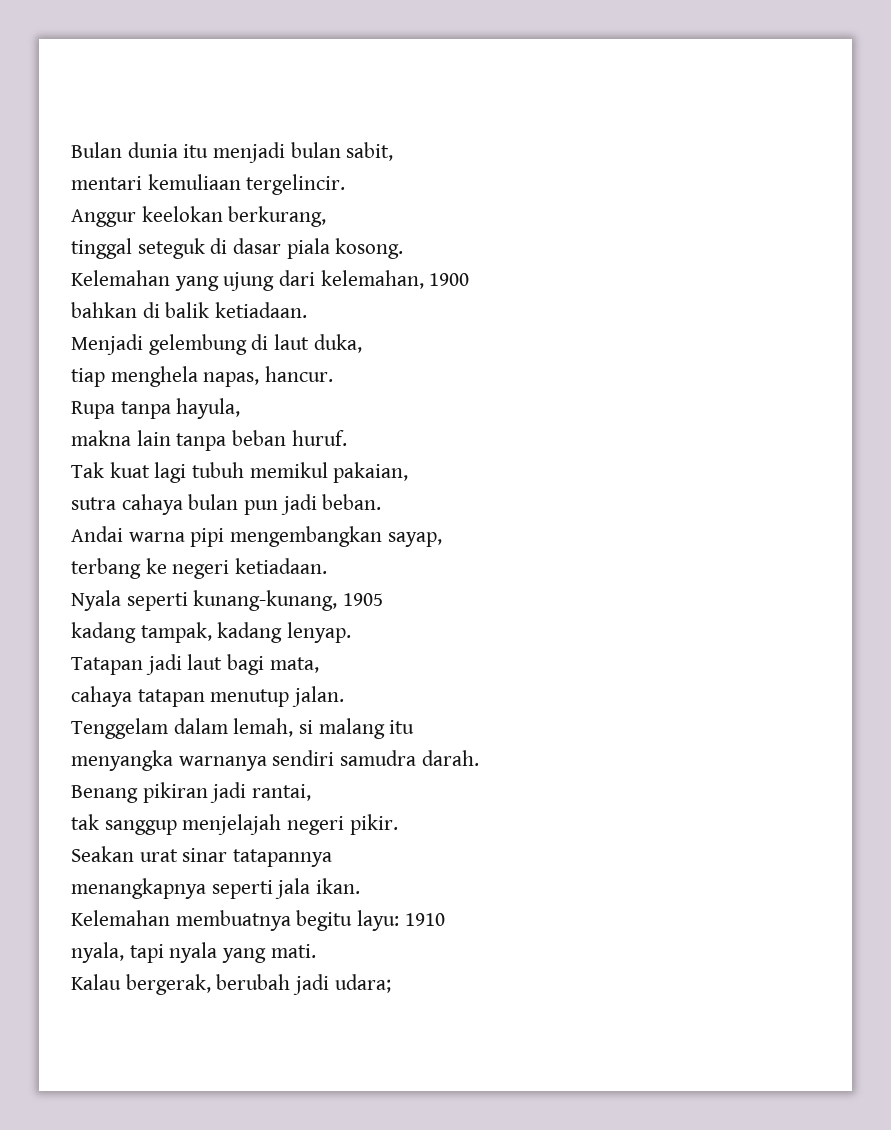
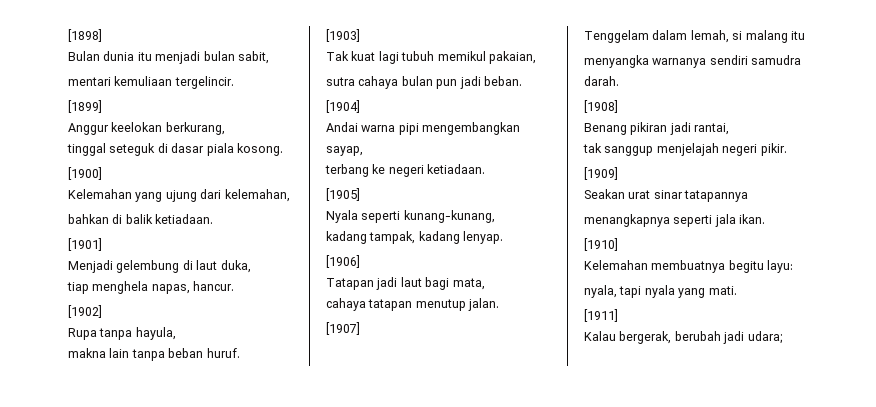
+ [1898]
+ [1899]
+ [1900]
- Kelemahan yang ujung dari kelemahan, 1900
+ Kelemahan yang ujung dari kelemahan,
+ [1901]
+ [1902]
+ [1903]
+ [1904]
+ [1905]
- Nyala seperti kunang-kunang, 1905
+ Nyala seperti kunang-kunang,
+ [1906]
+ [1907]
+ [1908]
+ [1909]
+ [1910]
- Kelemahan membuatnya begitu layu: 1910
+ Kelemahan membuatnya begitu layu:
+ [1911]

